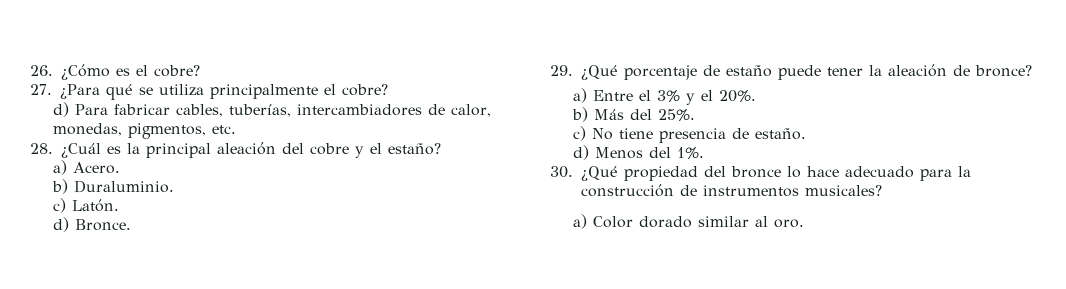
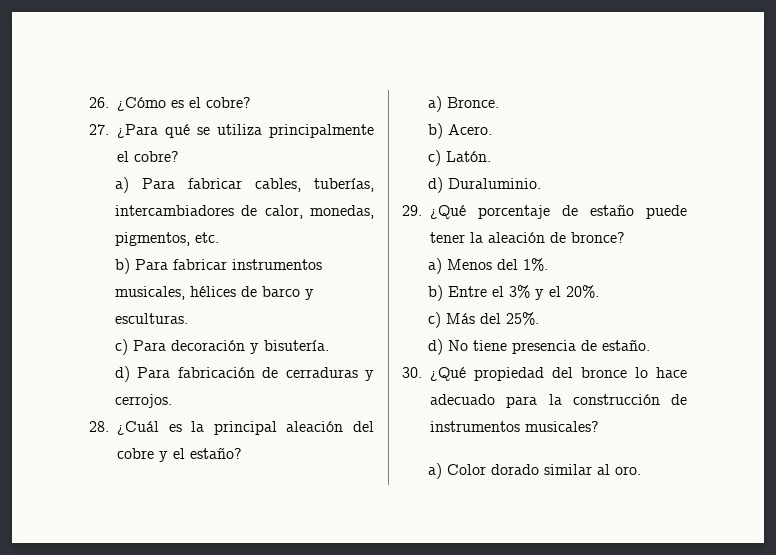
- d) Para fabricar cables, tuberías, intercambiadores de calor, monedas, pigmentos, etc.
+ a) Para fabricar cables, tuberías, intercambiadores de calor, monedas, pigmentos, etc.
+ b) Para fabricar instrumentos musicales, hélices de barco y esculturas.
+ c) Para decoración y bisutería.
+ d) Para fabricación de cerraduras y cerrojos.
- a) Acero.
- b) Duraluminio.
+ a) Bronce.
+ b) Acero.
- d) Bronce.
+ d) Duraluminio.
- a) Entre el 3% y el 20%.
+ a) Menos del 1%.
+ b) Entre el 3% y el 20%.
- b) Más del 25%.
+ c) Más del 25%.
- c) No tiene presencia de estaño.
+ d) No tiene presencia de estaño.
- d) Menos del 1%.

